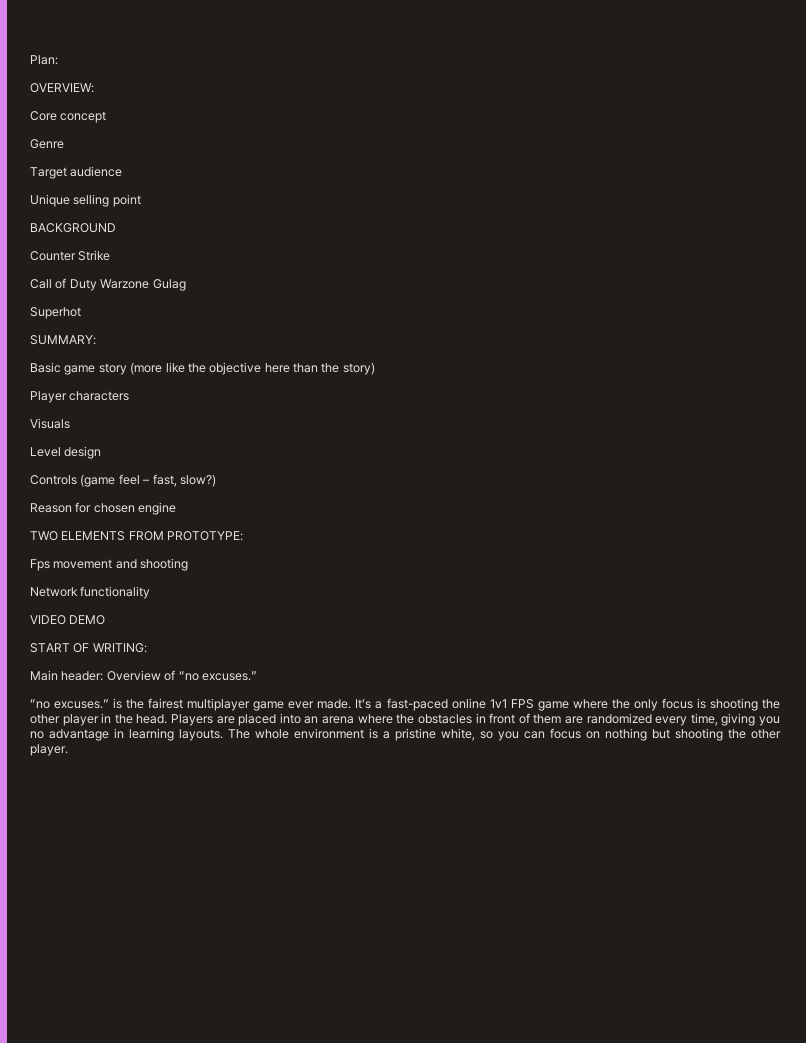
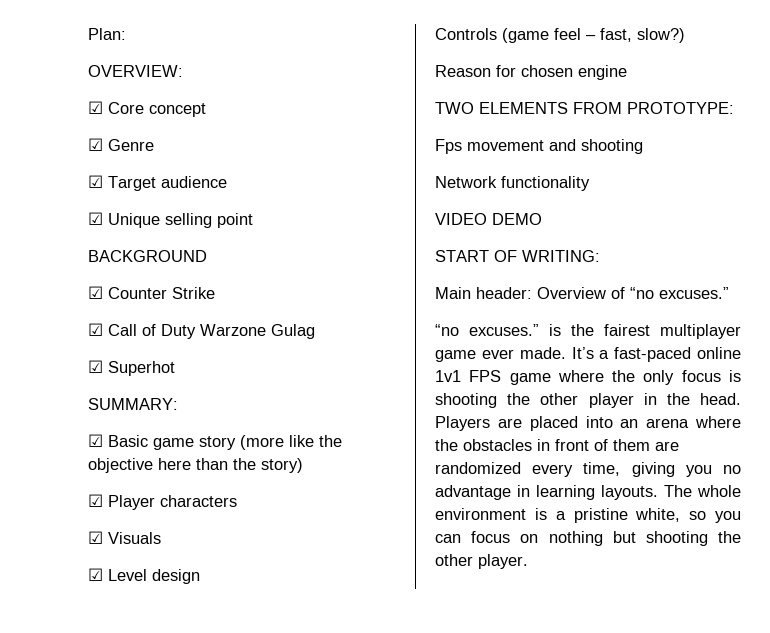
- Core concept
+ ☑ Core concept
- Genre
+ ☑ Genre
- Target audience
+ ☑ Target audience
- Unique selling point
+ ☑ Unique selling point
- Counter Strike
+ ☑ Counter Strike
- Call of Duty Warzone Gulag
+ ☑ Call of Duty Warzone Gulag
- Superhot
+ ☑ Superhot
- Basic game story (more like the objective here than the story)
+ ☑ Basic game story (more like the objective here than the story)
- Player characters
+ ☑ Player characters
- Visuals
+ ☑ Visuals
- Level design
+ ☑ Level design

